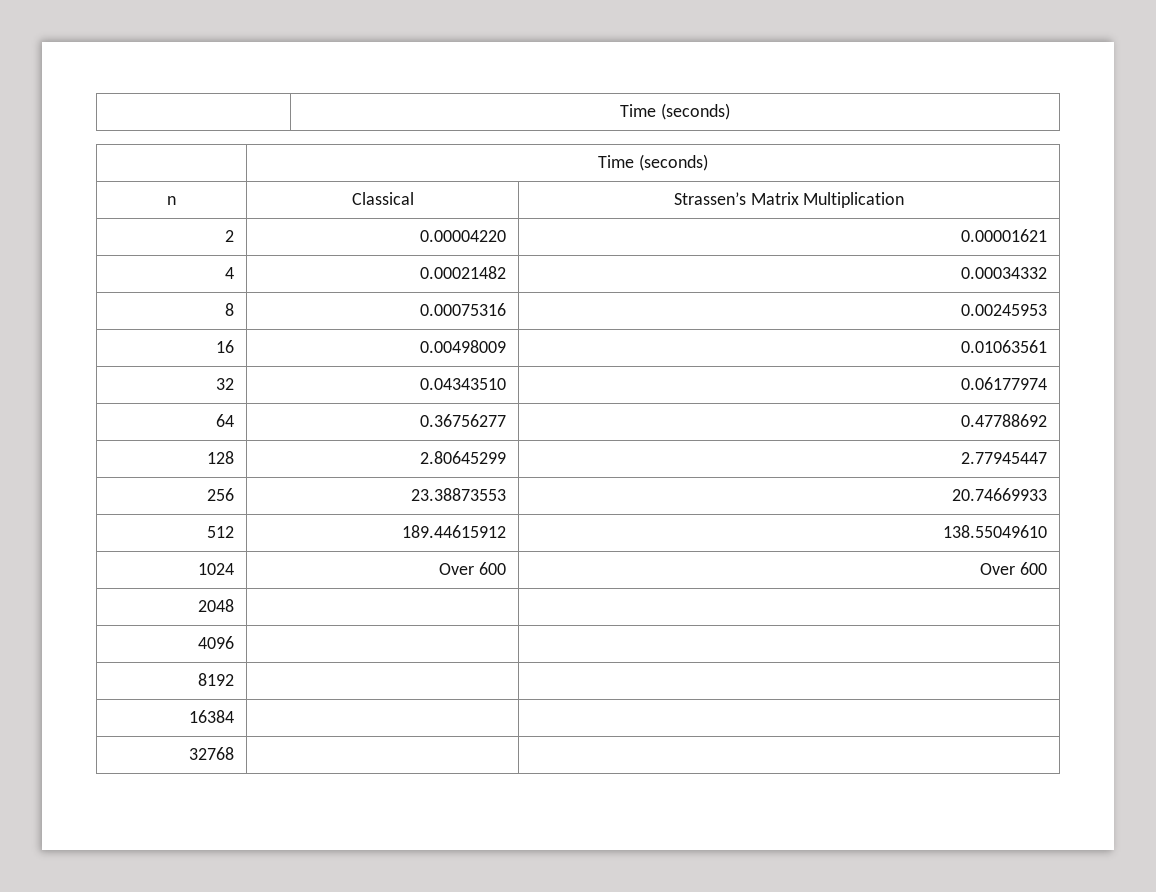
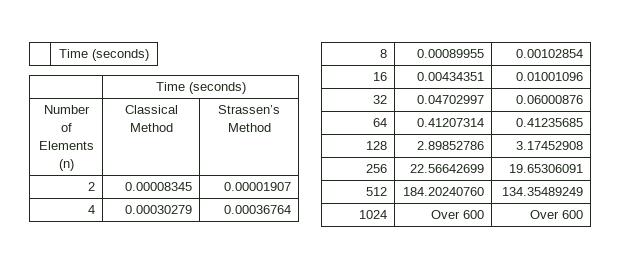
- n | Classical | Strassen’s Matrix Multiplication
+ Number of Elements (n) | Classical Method | Strassen’s Method
- 2 | 0.00004220 | 0.00001621
+ 2 | 0.00008345 | 0.00001907
- 4 | 0.00021482 | 0.00034332
+ 4 | 0.00030279 | 0.00036764
- 8 | 0.00075316 | 0.00245953
+ 8 | 0.00089955 | 0.00102854
- 16 | 0.00498009 | 0.01063561
+ 16 | 0.00434351 | 0.01001096
- 32 | 0.04343510 | 0.06177974
+ 32 | 0.04702997 | 0.06000876
- 64 | 0.36756277 | 0.47788692
+ 64 | 0.41207314 | 0.41235685
- 128 | 2.80645299 | 2.77945447
+ 128 | 2.89852786 | 3.17452908
- 256 | 23.38873553 | 20.74669933
+ 256 | 22.56642699 | 19.65306091
- 512 | 189.44615912 | 138.55049610
+ 512 | 184.20240760 | 134.35489249
- 2048 | |
- 4096 | |
- 8192 | |
- 16384 | |
- 32768 | |

